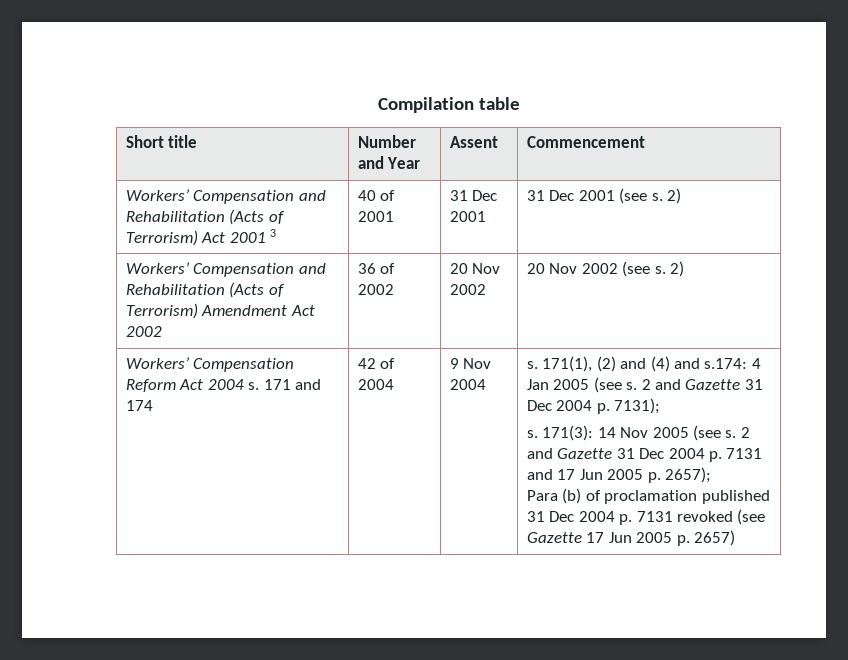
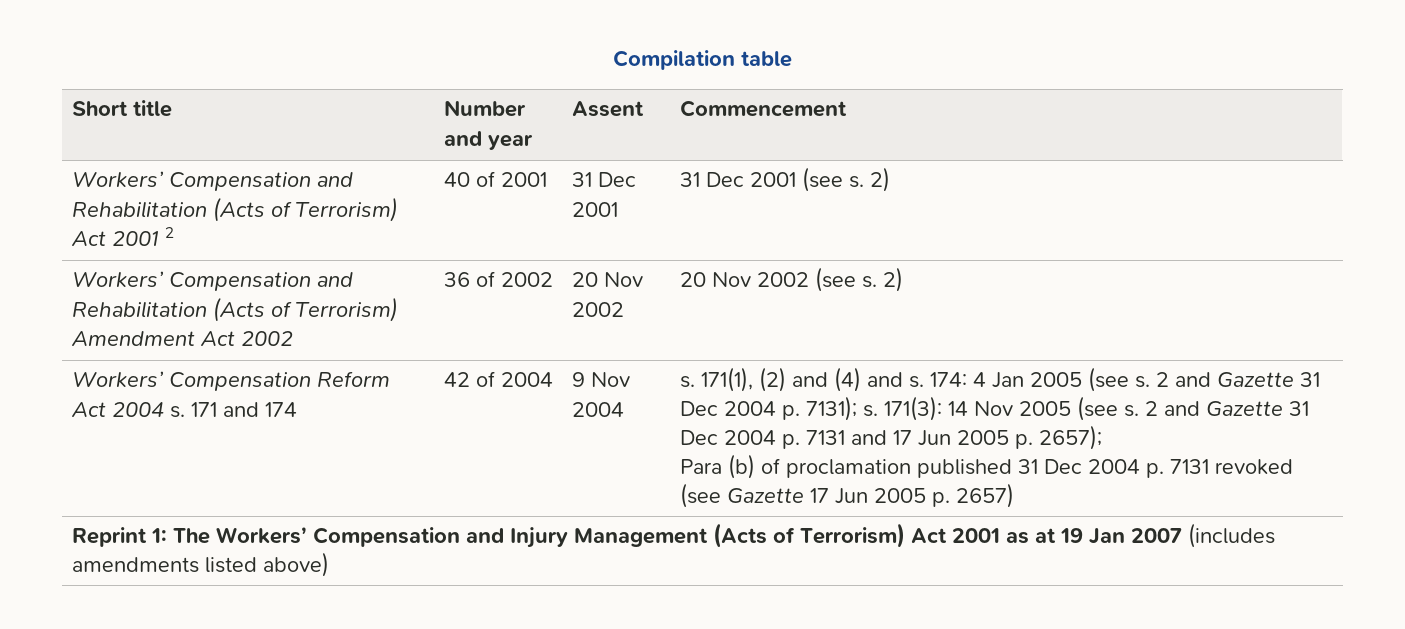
- Short title | Number and Year | Assent | Commencement
+ Short title | Number and year | Assent | Commencement
- Workers’ Compensation and Rehabilitation (Acts of Terrorism) Act 2001 3 | 40 of 2001 | 31 Dec 2001 | 31 Dec 2001 (see s. 2)
+ Workers’ Compensation and Rehabilitation (Acts of Terrorism) Act 2001 2 | 40 of 2001 | 31 Dec 2001 | 31 Dec 2001 (see s. 2)
- 171(1), (2) and (4) and s.174: 4 Jan 2005 (see s.
+ 171(1), (2) and (4) and s. 174: 4 Jan 2005 (see s.
- 2 and Gazette 31 Dec 2004 p. 7131);
- s.
+ 2 and Gazette 31 Dec 2004 p. 7131); s.
+ Reprint 1: The Workers’ Compensation and Injury Management (Acts of Terrorism) Act 2001 as at 19 Jan 2007 (includes amendments listed above)

